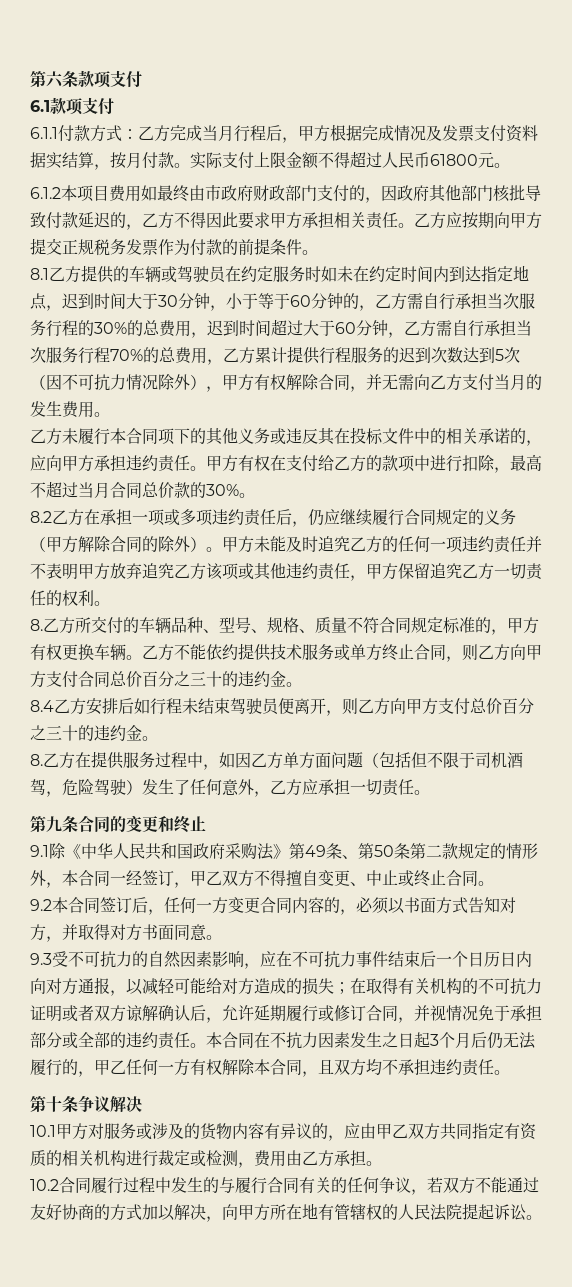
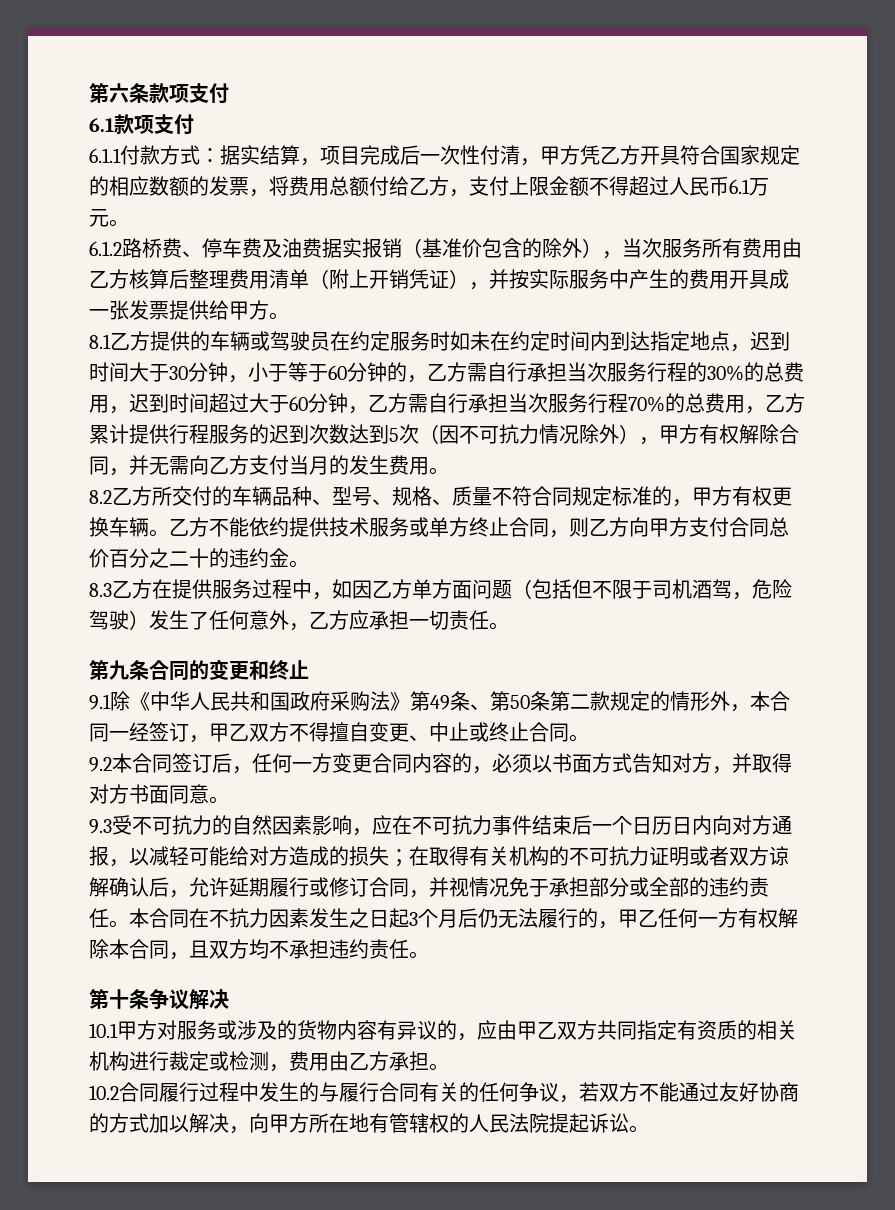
- 6.1.1付款方式：乙方完成当月行程后，甲方根据完成情况及发票支付资料据实结算，按月付款。实际支付上限金额不得超过人民币61800元。
+ 6.1.1付款方式：据实结算，项目完成后一次性付清，甲方凭乙方开具符合国家规定的相应数额的发票，将费用总额付给乙方，支付上限金额不得超过人民币6.1万元。
- 6.1.2本项目费用如最终由市政府财政部门支付的，因政府其他部门核批导致付款延迟的，乙方不得因此要求甲方承担相关责任。乙方应按期向甲方提交正规税务发票作为付款的前提条件。
+ 6.1.2路桥费、停车费及油费据实报销（基准价包含的除外），当次服务所有费用由乙方核算后整理费用清单（附上开销凭证），并按实际服务中产生的费用开具成一张发票提供给甲方。
- 乙方未履行本合同项下的其他义务或违反其在投标文件中的相关承诺的，应向甲方承担违约责任。甲方有权在支付给乙方的款项中进行扣除，最高不超过当月合同总价款的30%。
- 8.2乙方在承担一项或多项违约责任后，仍应继续履行合同规定的义务（甲方解除合同的除外）。甲方未能及时追究乙方的任何一项违约责任并不表明甲方放弃追究乙方该项或其他违约责任，甲方保留追究乙方一切责任的权利。
- 8.乙方所交付的车辆品种、型号、规格、质量不符合同规定标准的，甲方有权更换车辆。
+ 8.2乙方所交付的车辆品种、型号、规格、质量不符合同规定标准的，甲方有权更换车辆。
- 乙方不能依约提供技术服务或单方终止合同，则乙方向甲方支付合同总价百分之三十的违约金。
- 8.4乙方安排后如行程未结束驾驶员便离开，则乙方向甲方支付总价百分之三十的违约金。
- 8.乙方在提供服务过程中，如因乙方单方面问题（包括但不限于司机酒驾，危险驾驶）发生了任何意外，乙方应承担一切责任。
+ 乙方不能依约提供技术服务或单方终止合同，则乙方向甲方支付合同总价百分之二十的违约金。
+ 8.3乙方在提供服务过程中，如因乙方单方面问题（包括但不限于司机酒驾，危险驾驶）发生了任何意外，乙方应承担一切责任。

